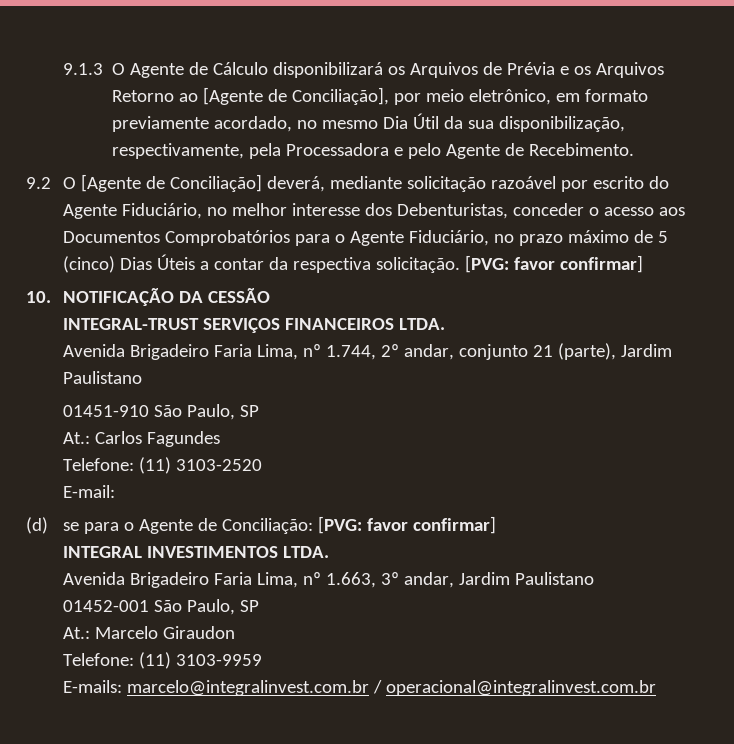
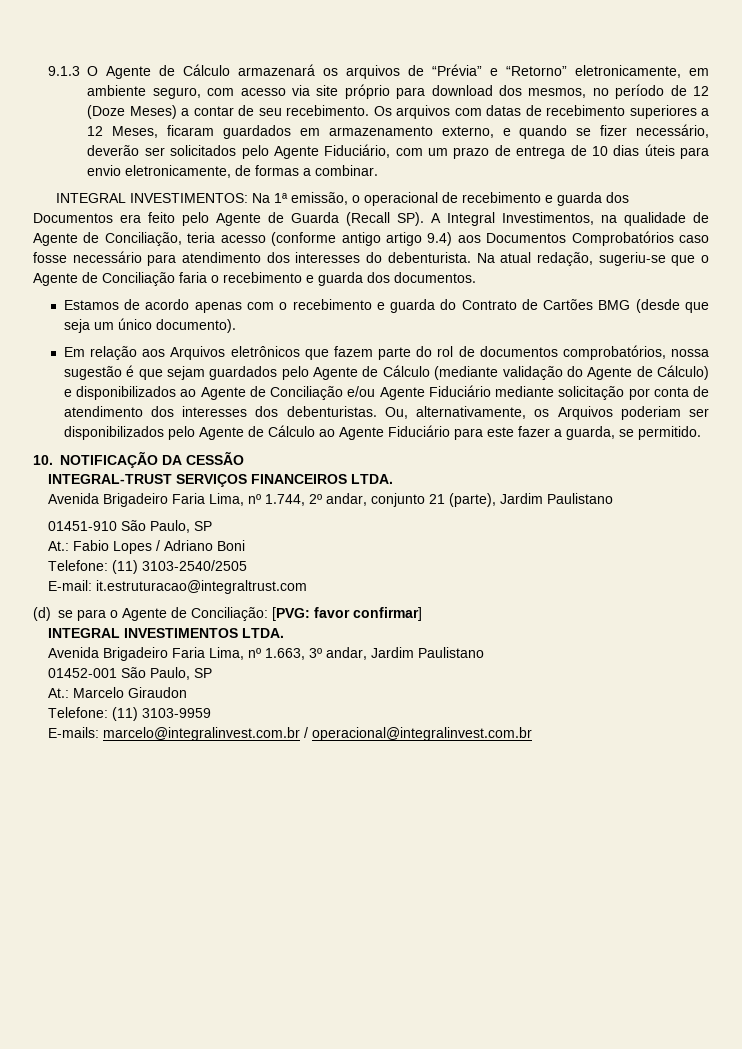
- 9.1.3 O Agente de Cálculo disponibilizará os Arquivos de Prévia e os Arquivos Retorno ao [Agente de Conciliação], por meio eletrônico, em formato previamente acordado, no mesmo Dia Útil da sua disponibilização, respectivamente, pela Processadora e pelo Agente de Recebimento.
- 9.2 O [Agente de Conciliação] deverá, mediante solicitação razoável por escrito do Agente Fiduciário, no melhor interesse dos Debenturistas, conceder o acesso aos Documentos Comprobatórios para o Agente Fiduciário, no prazo máximo de 5 (cinco) Dias Úteis a contar da respectiva solicitação. [PVG: favor confirmar]
+ 9.1.3 O Agente de Cálculo armazenará os arquivos de “Prévia” e “Retorno” eletronicamente, em ambiente seguro, com acesso via site próprio para download dos mesmos, no período de 12 (Doze Meses) a contar de seu recebimento. Os arquivos com datas de recebimento superiores a 12 Meses, ficaram guardados em armazenamento externo, e quando se fizer necessário, deverão ser solicitados pelo Agente Fiduciário, com um prazo de entrega de 10 dias úteis para envio eletronicamente, de formas a combinar.
+ INTEGRAL INVESTIMENTOS: Na 1ª emissão, o operacional de recebimento e guarda dos Documentos era feito pelo Agente de Guarda (Recall SP). A Integral Investimentos, na qualidade de Agente de Conciliação, teria acesso (conforme antigo artigo 9.4) aos Documentos Comprobatórios caso fosse necessário para atendimento dos interesses do debenturista. Na atual redação, sugeriu-se que o Agente de Conciliação faria o recebimento e guarda dos documentos.
+ Estamos de acordo apenas com o recebimento e guarda do Contrato de Cartões BMG (desde que seja um único documento).
+ Em relação aos Arquivos eletrônicos que fazem parte do rol de documentos comprobatórios, nossa sugestão é que sejam guardados pelo Agente de Cálculo (mediante validação do Agente de Cálculo) e disponibilizados ao Agente de Conciliação e/ou Agente Fiduciário mediante solicitação por conta de atendimento dos interesses dos debenturistas. Ou, alternativamente, os Arquivos poderiam ser disponibilizados pelo Agente de Cálculo ao Agente Fiduciário para este fazer a guarda, se permitido.
- At.: Carlos Fagundes
- Telefone: (11) 3103-2520
+ At.: Fabio Lopes / Adriano Boni
+ Telefone: (11) 3103-2540/2505
- E-mail:
+ E-mail: it.estruturacao@integraltrust.com

